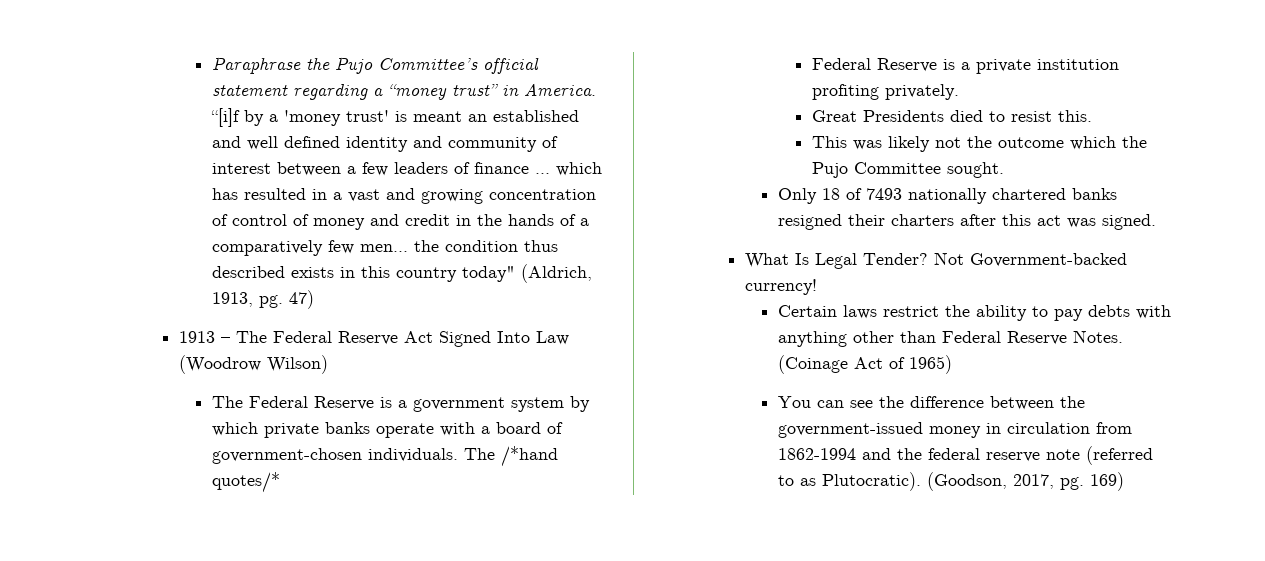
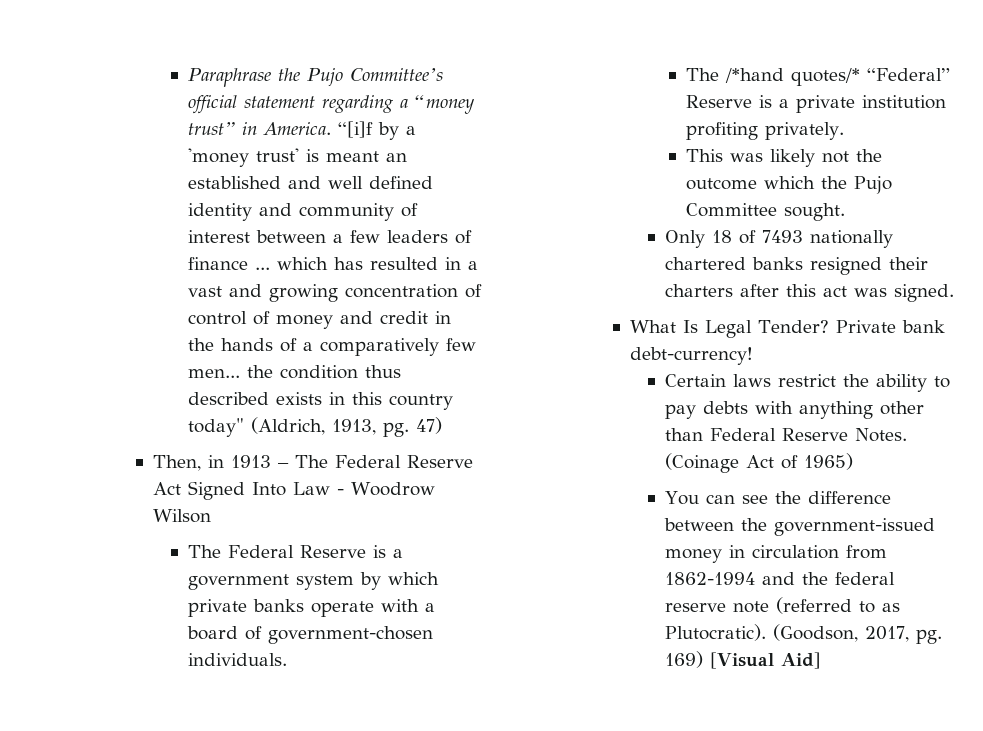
- 1913 – The Federal Reserve Act Signed Into Law (Woodrow Wilson)
+ Then, in 1913 – The Federal Reserve Act Signed Into Law - Woodrow Wilson
- The Federal Reserve is a government system by which private banks operate with a board of government-chosen individuals. The /*hand quotes/*
- Federal Reserve is a private institution profiting privately.
+ The Federal Reserve is a government system by which private banks operate with a board of government-chosen individuals.
+ The /*hand quotes/* “Federal” Reserve is a private institution profiting privately.
- Great Presidents died to resist this.
- Not Government-backed currency!
+ Private bank debt-currency!
- 169)
+ 169) [Visual Aid]

